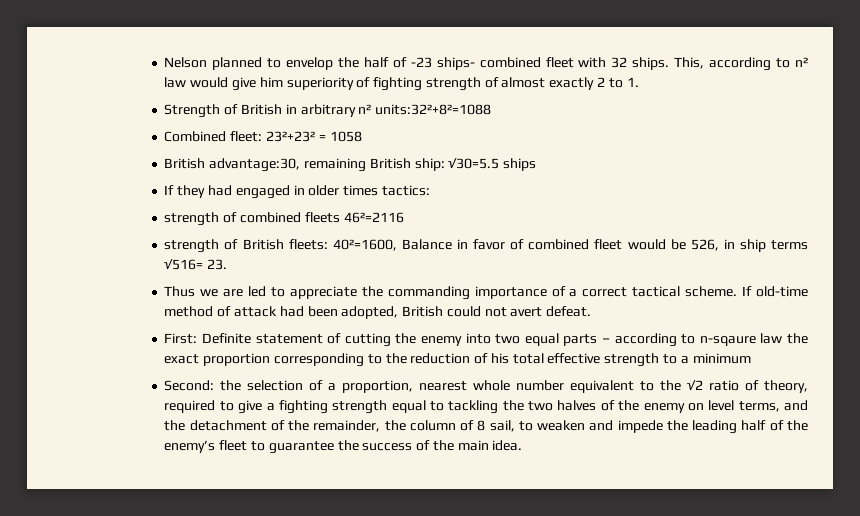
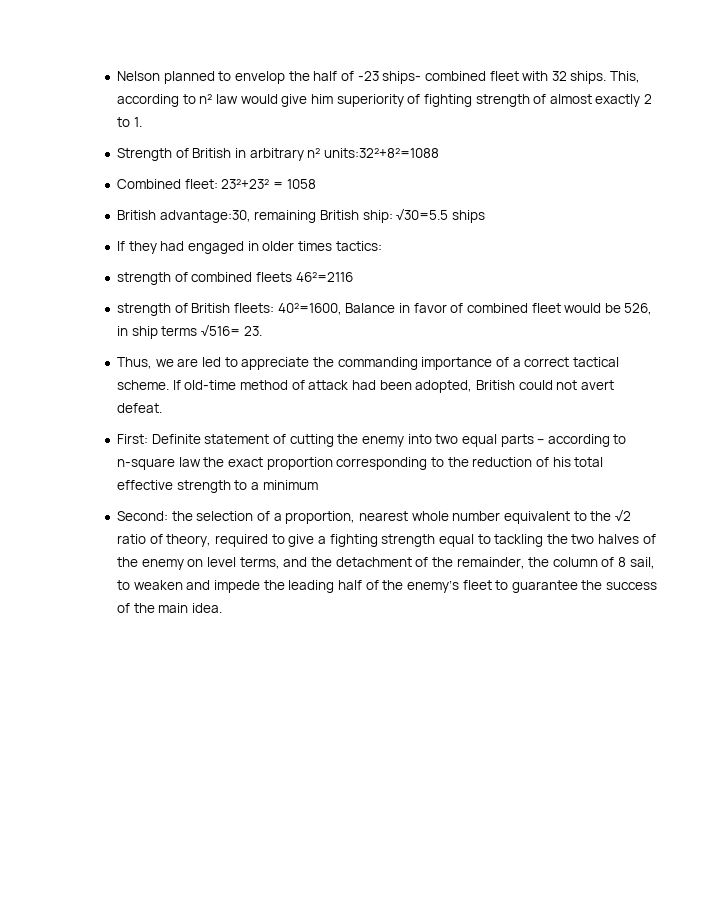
- Thus we are led to appreciate the commanding importance of a correct tactical scheme.
+ Thus, we are led to appreciate the commanding importance of a correct tactical scheme.
- First: Definite statement of cutting the enemy into two equal parts – according to n-sqaure law the exact proportion corresponding to the reduction of his total effective strength to a minimum
+ First: Definite statement of cutting the enemy into two equal parts – according to n-square law the exact proportion corresponding to the reduction of his total effective strength to a minimum

